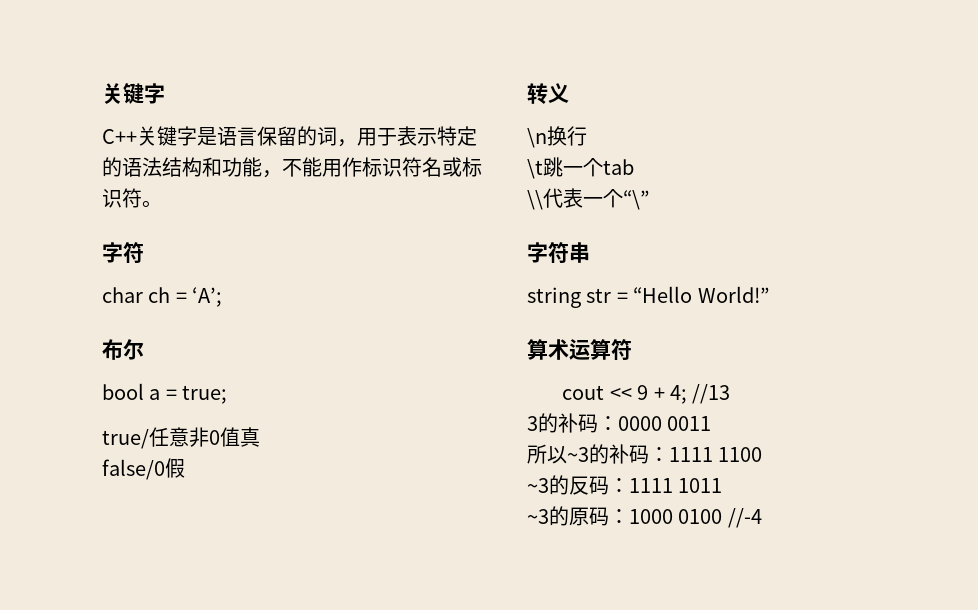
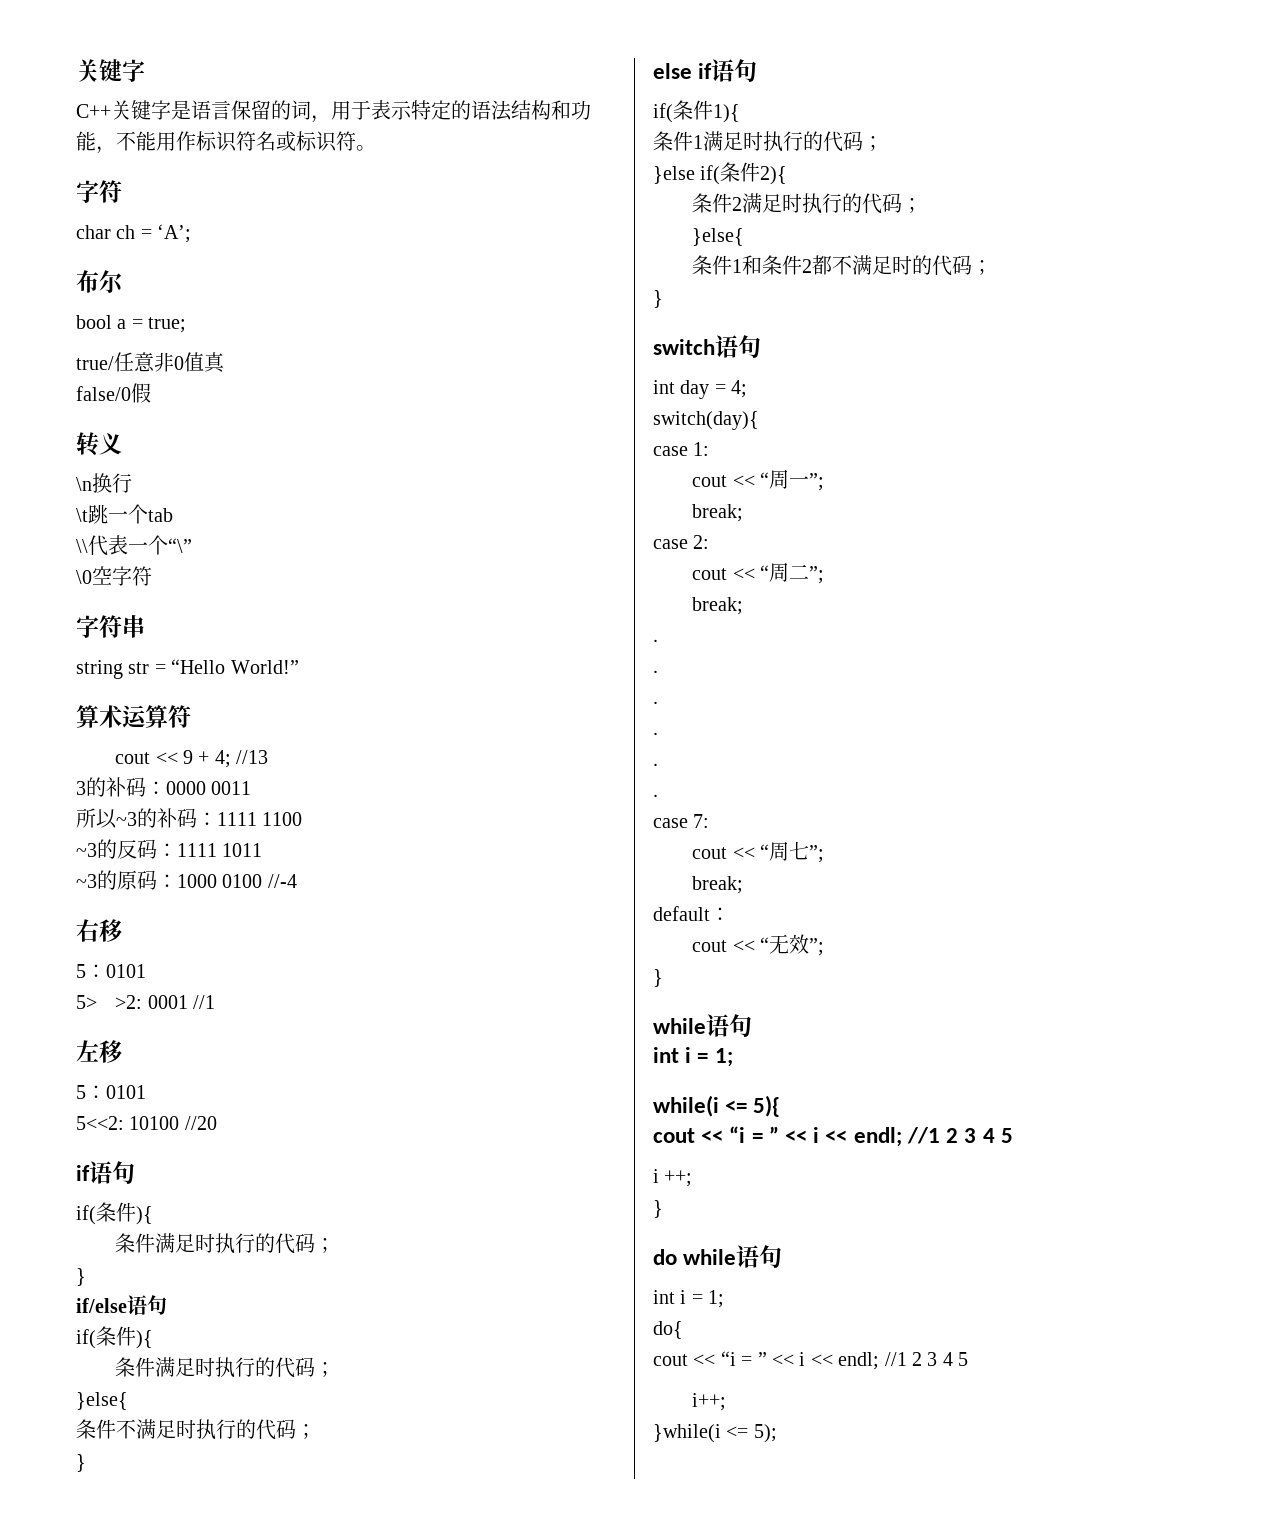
+ \0空字符
+ 右移
+ 5：0101
+ 5> >2: 0001 //1
+ 左移
+ 5：0101
+ 5<<2: 10100 //20
+ if语句
+ if(条件){
+ 条件满足时执行的代码；
+ }
+ if/else语句
+ if(条件){
+ 条件满足时执行的代码；
+ }else{
+ 条件不满足时执行的代码；
+ }
+ else if语句
+ if(条件1){
+ 条件1满足时执行的代码；
+ }else if(条件2){
+ 条件2满足时执行的代码；
+ }else{
+ 条件1和条件2都不满足时的代码；
+ }
+ switch语句
+ int day = 4;
+ switch(day){
+ case 1:
+ cout << “周一”;
+ break;
+ case 2:
+ cout << “周二”;
+ break;
+ .
+ .
+ .
+ .
+ .
+ .
+ case 7:
+ cout << “周七”;
+ break;
+ default：
+ cout << “无效”;
+ }
+ while语句
+ int i = 1;
+ while(i <= 5){
+ cout << “i = ” << i << endl; //1 2 3 4 5
+ i ++;
+ }
+ do while语句
+ int i = 1;
+ do{
+ cout << “i = ” << i << endl; //1 2 3 4 5
+ i++;
+ }while(i <= 5);

